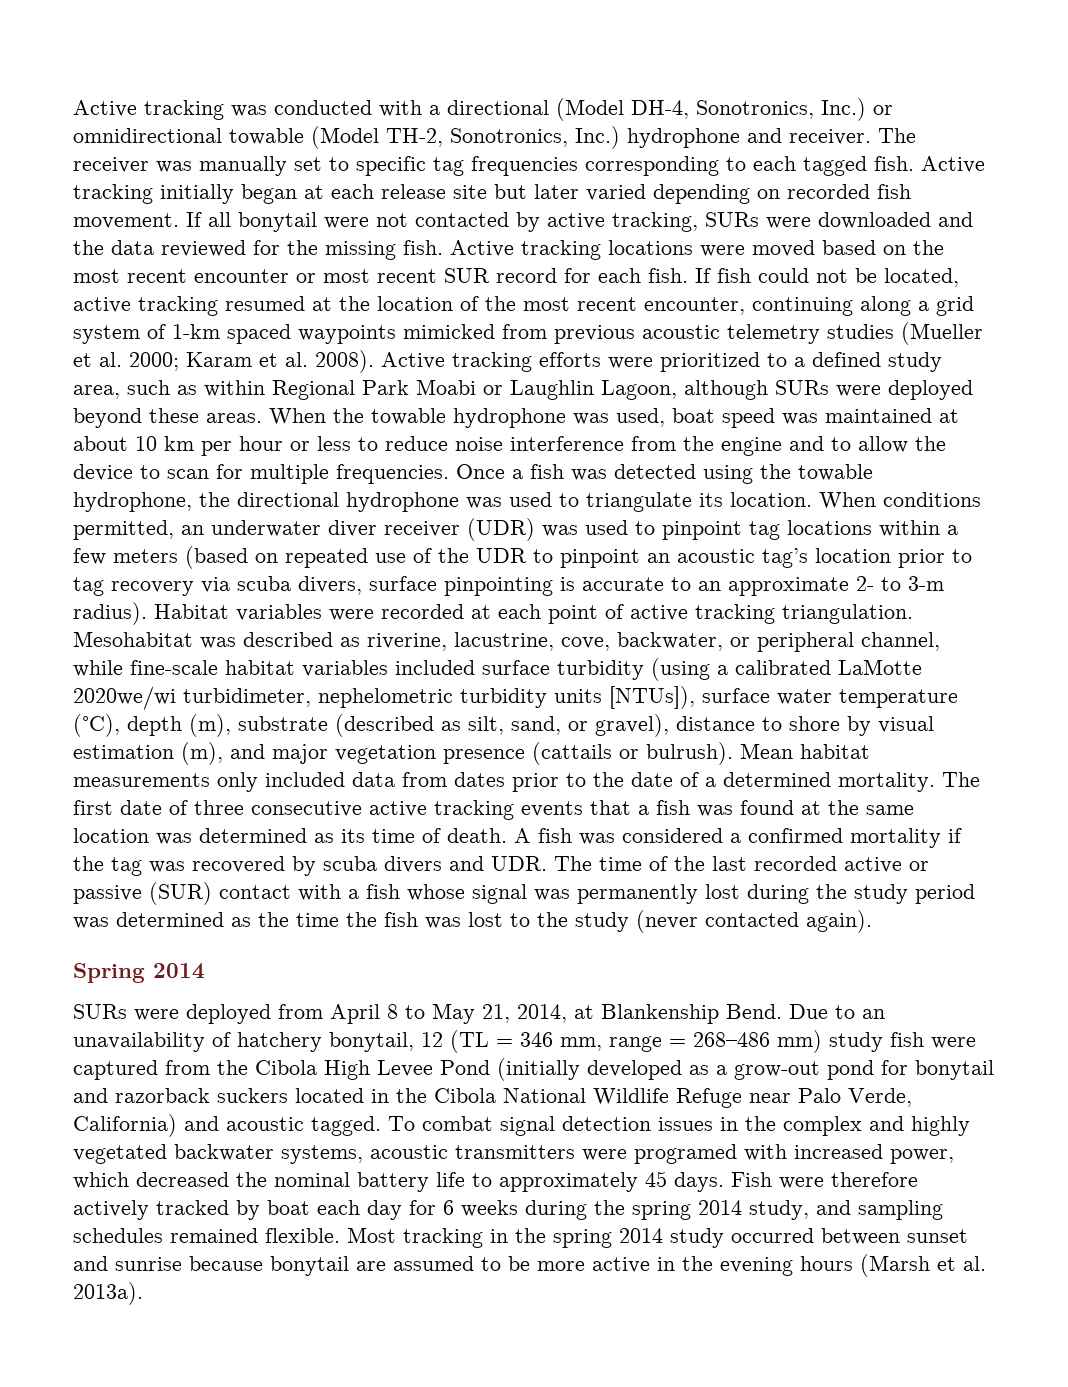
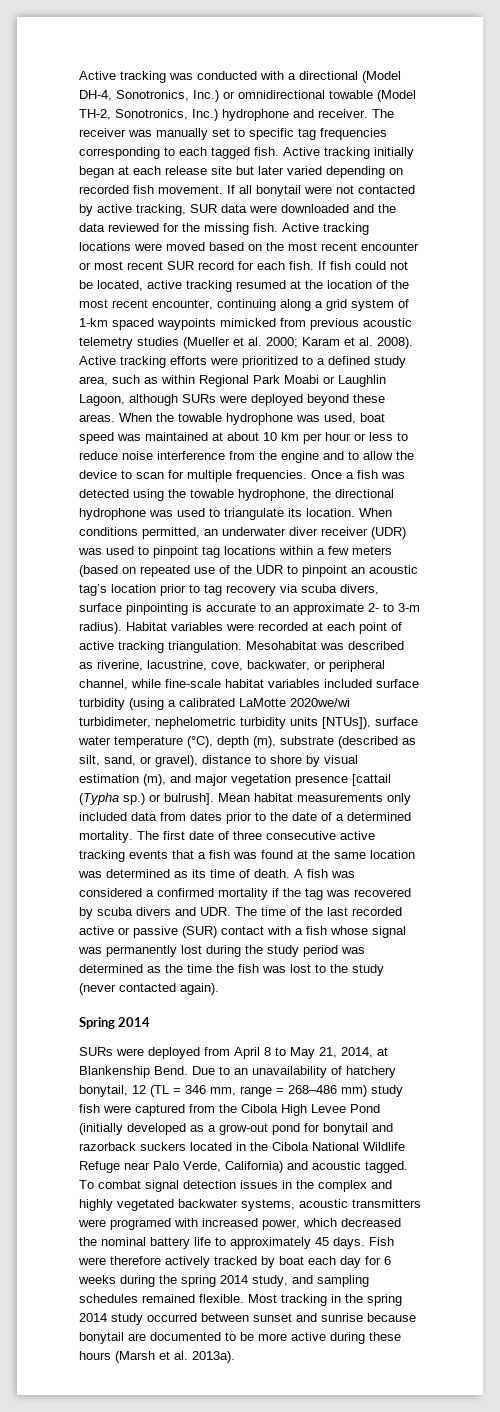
- If all bonytail were not contacted by active tracking, SURs were downloaded and the data reviewed for the missing fish.
+ If all bonytail were not contacted by active tracking, SUR data were downloaded and the data reviewed for the missing fish.
- Mesohabitat was described as riverine, lacustrine, cove, backwater, or peripheral channel, while fine-scale habitat variables included surface turbidity (using a calibrated LaMotte 2020we/wi turbidimeter, nephelometric turbidity units [NTUs]), surface water temperature (°C), depth (m), substrate (described as silt, sand, or gravel), distance to shore by visual estimation (m), and major vegetation presence (cattails or bulrush).
+ Mesohabitat was described as riverine, lacustrine, cove, backwater, or peripheral channel, while fine-scale habitat variables included surface turbidity (using a calibrated LaMotte 2020we/wi turbidimeter, nephelometric turbidity units [NTUs]), surface water temperature (°C), depth (m), substrate (described as silt, sand, or gravel), distance to shore by visual estimation (m), and major vegetation presence [cattail (Typha sp.) or bulrush].
- Most tracking in the spring 2014 study occurred between sunset and sunrise because bonytail are assumed to be more active in the evening hours (Marsh et al. 2013a).
+ Most tracking in the spring 2014 study occurred between sunset and sunrise because bonytail are documented to be more active during these hours (Marsh et al. 2013a).

